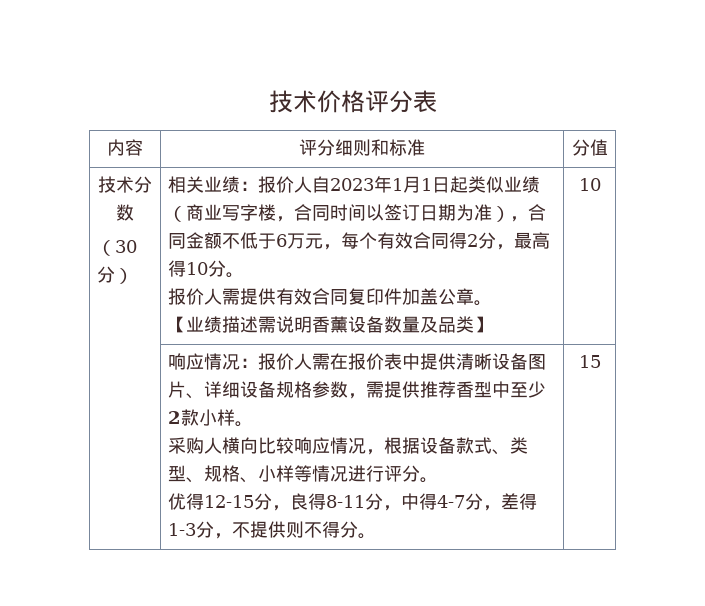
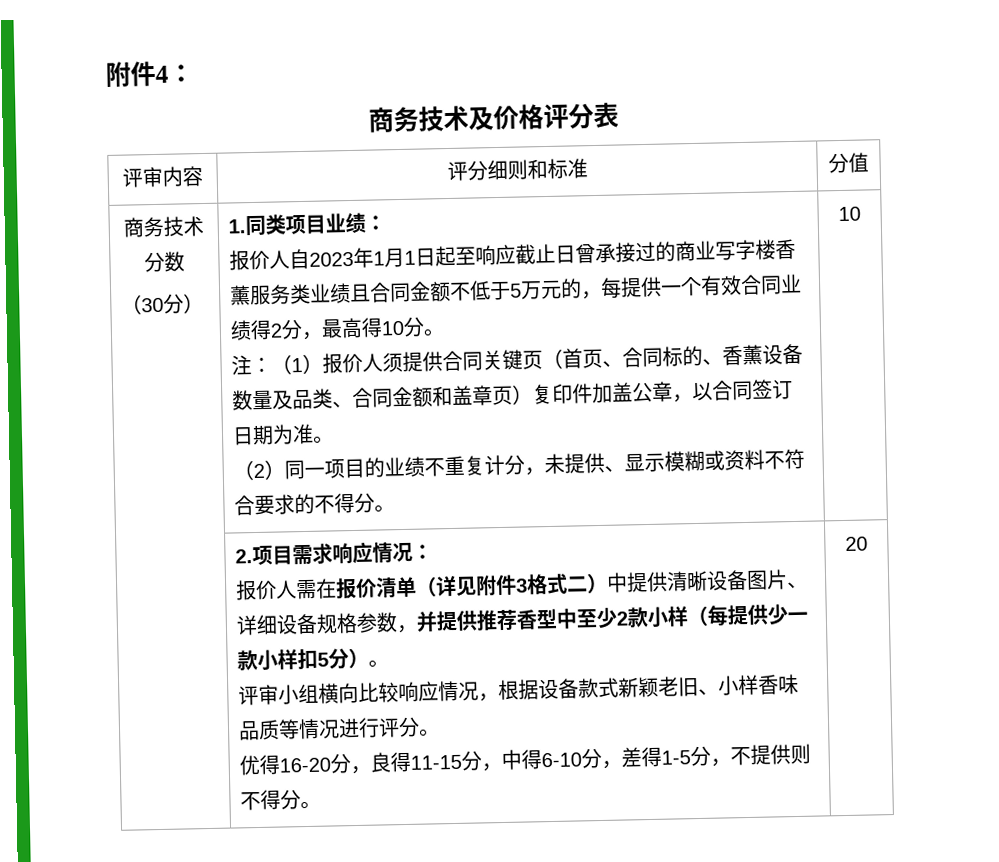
- 技术价格评分表
+ 附件4：
+ 商务技术及价格评分表
- 内容 | 评分细则和标准 | 分值
+ 评审内容 | 评分细则和标准 | 分值
- 技术分数
+ 商务技术分数
- 相关业绩：报价人自2023年1月1日起类似业绩（商业写字楼，合同时间以签订日期为准），合同金额不低于6万元，每个有效合同得2分，最高得10分。
+ 1.同类项目业绩：
+ 报价人自2023年1月1日起至响应截止日曾承接过的商业写字楼香薰服务类业绩且合同金额不低于5万元的，每提供一个有效合同业绩得2分，最高得10分。
- 报价人需提供有效合同复印件加盖公章。
- 【业绩描述需说明香薰设备数量及品类】 | 10
- | 响应情况：报价人需在报价表中提供清晰设备图片、详细设备规格参数，需提供推荐香型中至少2款小样。
- 采购人横向比较响应情况，根据设备款式、类型、规格、小样等情况进行评分。
+ 注：（1）报价人须提供合同关键页（首页、合同标的、香薰设备数量及品类、合同金额和盖章页）复印件加盖公章，以合同签订日期为准。
+ （2）同一项目的业绩不重复计分，未提供、显示模糊或资料不符合要求的不得分。 | 10
+ | 2.项目需求响应情况：
+ 报价人需在报价清单（详见附件3格式二）中提供清晰设备图片、详细设备规格参数，并提供推荐香型中至少2款小样（每提供少一款小样扣5分）。
+ 评审小组横向比较响应情况，根据设备款式新颖老旧、小样香味品质等情况进行评分。
- 优得12-15分，良得8-11分，中得4-7分，差得1-3分，不提供则不得分。
+ 优得16-20分，良得11-15分，中得6-10分，差得1-5分，不提供则不得分。
- 15
+ 20

